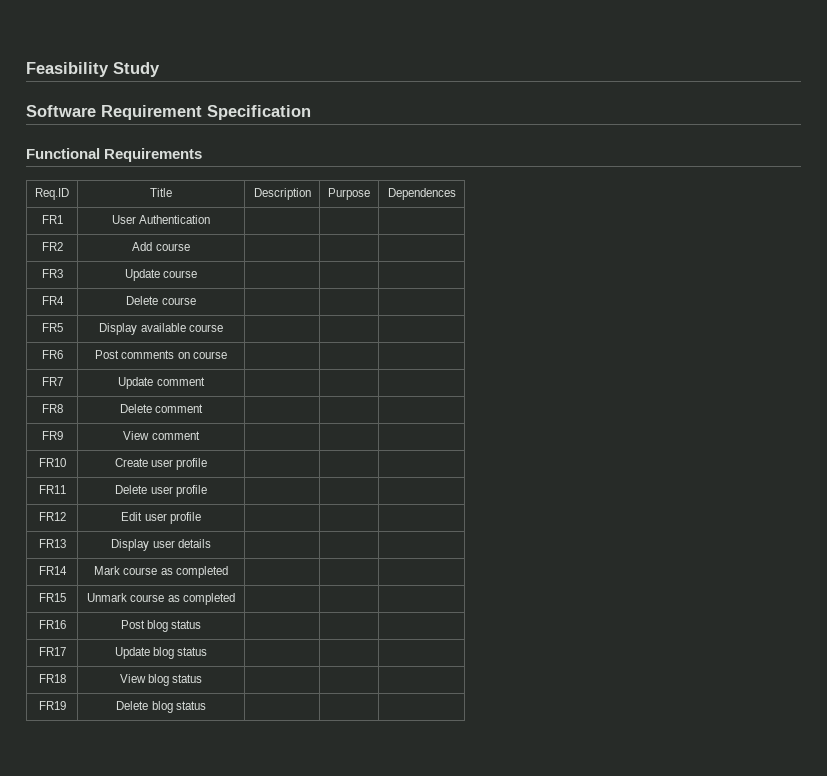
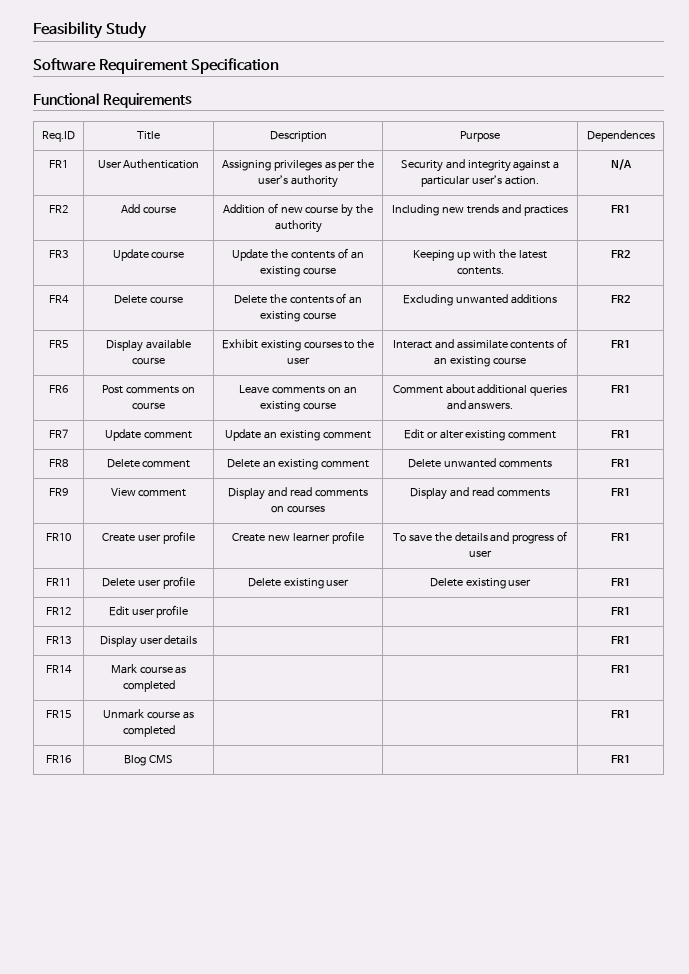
- FR1 | User Authentication | | |
- FR2 | Add course | | |
- FR3 | Update course | | |
- FR4 | Delete course | | |
- FR5 | Display available course | | |
+ FR1 | User Authentication | Assigning privileges as per the user’s authority | Security and integrity against a particular user’s action. | N/A
+ FR2 | Add course | Addition of new course by the authority | Including new trends and practices | FR1
+ FR3 | Update course | Update the contents of an existing course | Keeping up with the latest contents. | FR2
+ FR4 | Delete course | Delete the contents of an existing course | Excluding unwanted additions | FR2
+ FR5 | Display available course | Exhibit existing courses to the user | Interact and assimilate contents of an existing course | FR1
- FR6 | Post comments on course | | |
- FR7 | Update comment | | |
- FR8 | Delete comment | | |
- FR9 | View comment | | |
- FR10 | Create user profile | | |
- FR11 | Delete user profile | | |
+ FR6 | Post comments on course | Leave comments on an existing course | Comment about additional queries and answers. | FR1
+ FR7 | Update comment | Update an existing comment | Edit or alter existing comment | FR1
+ FR8 | Delete comment | Delete an existing comment | Delete unwanted comments | FR1
+ FR9 | View comment | Display and read comments on courses | Display and read comments | FR1
+ FR10 | Create user profile | Create new learner profile | To save the details and progress of user | FR1
+ FR11 | Delete user profile | Delete existing user | Delete existing user | FR1
- FR12 | Edit user profile | | |
+ FR12 | Edit user profile | | | FR1
- FR13 | Display user details | | |
+ FR13 | Display user details | | | FR1
- FR14 | Mark course as completed | | |
+ FR14 | Mark course as completed | | | FR1
- FR15 | Unmark course as completed | | |
+ FR15 | Unmark course as completed | | | FR1
- FR16 | Post blog status | | |
- FR17 | Update blog status | | |
- FR18 | View blog status | | |
- FR19 | Delete blog status | | |
+ FR16 | Blog CMS | | | FR1

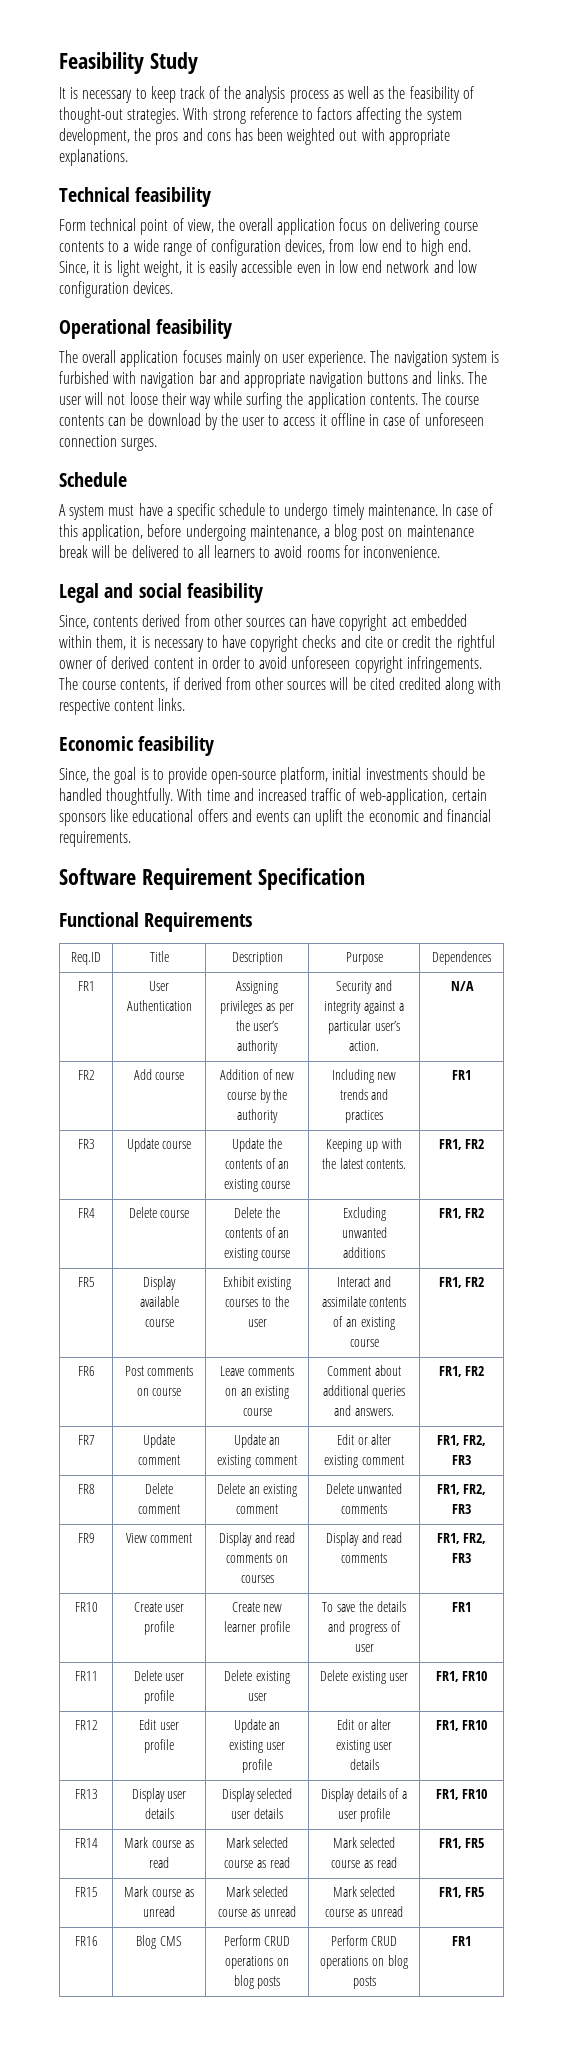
+ It is necessary to keep track of the analysis process as well as the feasibility of thought-out strategies. With strong reference to factors affecting the system development, the pros and cons has been weighted out with appropriate explanations.
+ Technical feasibility
+ Form technical point of view, the overall application focus on delivering course contents to a wide range of configuration devices, from low end to high end. Since, it is light weight, it is easily accessible even in low end network and low configuration devices.
+ Operational feasibility
+ The overall application focuses mainly on user experience. The navigation system is furbished with navigation bar and appropriate navigation buttons and links. The user will not loose their way while surfing the application contents. The course contents can be download by the user to access it offline in case of unforeseen connection surges.
+ Schedule
+ A system must have a specific schedule to undergo timely maintenance. In case of this application, before undergoing maintenance, a blog post on maintenance break will be delivered to all learners to avoid rooms for inconvenience.
+ Legal and social feasibility
+ Since, contents derived from other sources can have copyright act embedded within them, it is necessary to have copyright checks and cite or credit the rightful owner of derived content in order to avoid unforeseen copyright infringements. The course contents, if derived from other sources will be cited credited along with respective content links.
+ Economic feasibility
+ Since, the goal is to provide open-source platform, initial investments should be handled thoughtfully. With time and increased traffic of web-application, certain sponsors like educational offers and events can uplift the economic and financial requirements.
- FR3 | Update course | Update the contents of an existing course | Keeping up with the latest contents. | FR2
+ FR3 | Update course | Update the contents of an existing course | Keeping up with the latest contents. | FR1, FR2
- FR4 | Delete course | Delete the contents of an existing course | Excluding unwanted additions | FR2
+ FR4 | Delete course | Delete the contents of an existing course | Excluding unwanted additions | FR1, FR2
- FR5 | Display available course | Exhibit existing courses to the user | Interact and assimilate contents of an existing course | FR1
+ FR5 | Display available course | Exhibit existing courses to the user | Interact and assimilate contents of an existing course | FR1, FR2
- FR6 | Post comments on course | Leave comments on an existing course | Comment about additional queries and answers. | FR1
+ FR6 | Post comments on course | Leave comments on an existing course | Comment about additional queries and answers. | FR1, FR2
- FR7 | Update comment | Update an existing comment | Edit or alter existing comment | FR1
+ FR7 | Update comment | Update an existing comment | Edit or alter existing comment | FR1, FR2, FR3
- FR8 | Delete comment | Delete an existing comment | Delete unwanted comments | FR1
+ FR8 | Delete comment | Delete an existing comment | Delete unwanted comments | FR1, FR2, FR3
- FR9 | View comment | Display and read comments on courses | Display and read comments | FR1
+ FR9 | View comment | Display and read comments on courses | Display and read comments | FR1, FR2, FR3
- FR11 | Delete user profile | Delete existing user | Delete existing user | FR1
+ FR11 | Delete user profile | Delete existing user | Delete existing user | FR1, FR10
- FR12 | Edit user profile | | | FR1
- FR13 | Display user details | | | FR1
- FR14 | Mark course as completed | | | FR1
+ FR12 | Edit user profile | Update an existing user profile | Edit or alter existing user details | FR1, FR10
+ FR13 | Display user details | Display selected user details | Display details of a user profile | FR1, FR10
+ FR14 | Mark course as read | Mark selected course as read | Mark selected course as read | FR1, FR5
- FR15 | Unmark course as completed | | | FR1
- FR16 | Blog CMS | | | FR1
+ FR15 | Mark course as unread | Mark selected course as unread | Mark selected course as unread | FR1, FR5
+ FR16 | Blog CMS | Perform CRUD operations on blog posts | Perform CRUD operations on blog posts | FR1

